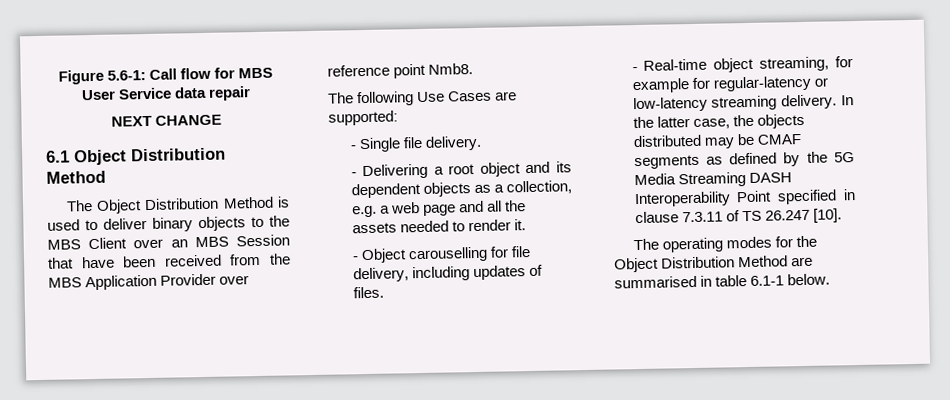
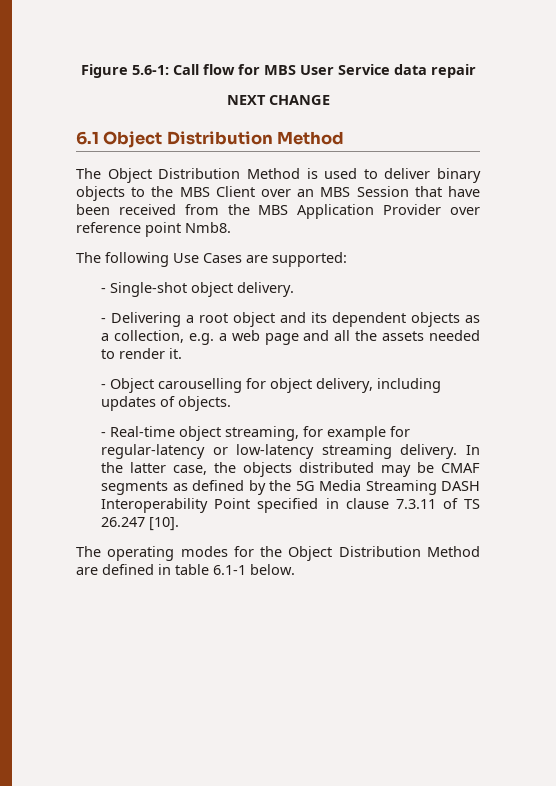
- - Single file delivery.
+ - Single-shot object delivery.
- - Object carouselling for file delivery, including updates of files.
+ - Object carouselling for object delivery, including updates of objects.
- The operating modes for the Object Distribution Method are summarised in table 6.1-1 below.
+ The operating modes for the Object Distribution Method are defined in table 6.1-1 below.

